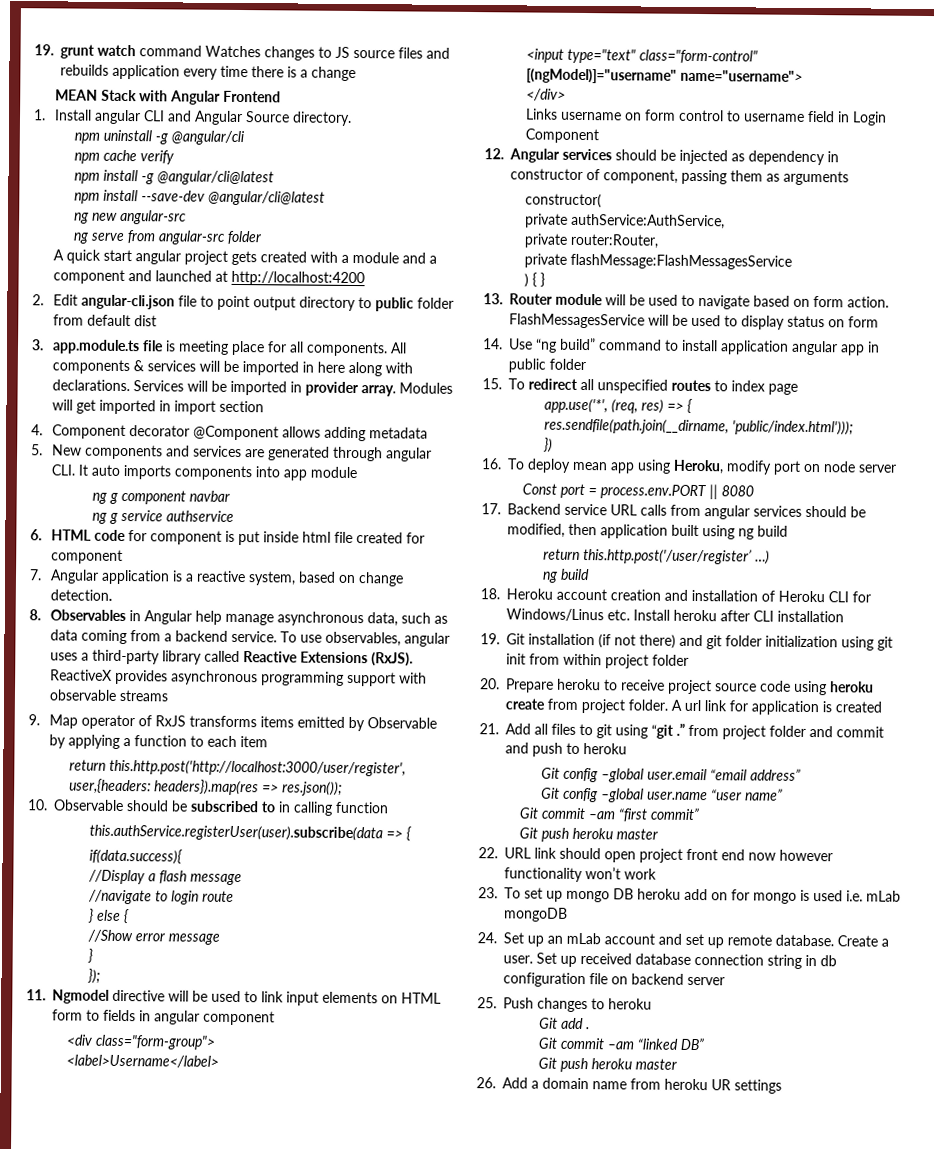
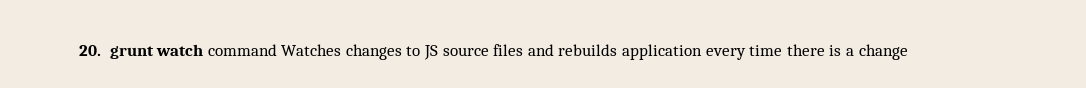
- 19. grunt watch command Watches changes to JS source files and rebuilds application every time there is a change
+ 20. grunt watch command Watches changes to JS source files and rebuilds application every time there is a change
- MEAN Stack with Angular Frontend
- 1. Install angular CLI and Angular Source directory.
- npm uninstall -g @angular/cli
- npm cache verify
- npm install -g @angular/cli@latest
- npm install --save-dev @angular/cli@latest
- ng new angular-src
- ng serve from angular-src folder
- A quick start angular project gets created with a module and a component and launched at http://localhost:4200
- 2. Edit angular-cli.json file to point output directory to public folder from default dist
- 3. app.module.ts file is meeting place for all components. All components & services will be imported in here along with declarations. Services will be imported in provider array. Modules will get imported in import section
- 4. Component decorator @Component allows adding metadata
- 5. New components and services are generated through angular CLI. It auto imports components into app module
- ng g component navbar
- ng g service authservice
- 6. HTML code for component is put inside html file created for component
- 7. Angular application is a reactive system, based on change detection.
- 8. Observables in Angular help manage asynchronous data, such as data coming from a backend service. To use observables, angular uses a third-party library called Reactive Extensions (RxJS). ReactiveX provides asynchronous programming support with observable streams
- 9. Map operator of RxJS transforms items emitted by Observable by applying a function to each item
- return this.http.post('http://localhost:3000/user/register', user,{headers: headers}).map(res => res.json());
- 10. Observable should be subscribed to in calling function
- this.authService.registerUser(user).subscribe(data => {
- if(data.success){
- //Display a flash message
- //navigate to login route
- } else {
- //Show error message
- }
- });
- 11. Ngmodel directive will be used to link input elements on HTML form to fields in angular component
- <div class="form-group">
- <label>Username</label>
- <input type="text" class="form-control" [(ngModel)]="username" name="username">
- </div>
- Links username on form control to username field in Login Component
- 12. Angular services should be injected as dependency in constructor of component, passing them as arguments
- constructor(
- private authService:AuthService,
- private router:Router,
- private flashMessage:FlashMessagesService
- ) { }
- 13. Router module will be used to navigate based on form action. FlashMessagesService will be used to display status on form
- 14. Use “ng build” command to install application angular app in public folder
- 15. To redirect all unspecified routes to index page
- app.use('*', (req, res) => {
- res.sendfile(path.join(__dirname, 'public/index.html')));
- })
- 16. To deploy mean app using Heroku, modify port on node server
- Const port = process.env.PORT || 8080
- 17. Backend service URL calls from angular services should be modified, then application built using ng build
- return this.http.post('/user/register’ …)
- ng build
- 18. Heroku account creation and installation of Heroku CLI for Windows/Linus etc. Install heroku after CLI installation
- 19. Git installation (if not there) and git folder initialization using git init from within project folder
- 20. Prepare heroku to receive project source code using heroku create from project folder. A url link for application is created
- 21. Add all files to git using “git .” from project folder and commit and push to heroku
- Git config –global user.email “email address”
- Git config –global user.name “user name”
- Git commit –am “first commit”
- Git push heroku master
- 22. URL link should open project front end now however functionality won’t work
- 23. To set up mongo DB heroku add on for mongo is used i.e. mLab mongoDB
- 24. Set up an mLab account and set up remote database. Create a user. Set up received database connection string in db configuration file on backend server
- 25. Push changes to heroku
- Git add .
- Git commit –am “linked DB”
- Git push heroku master
- 26. Add a domain name from heroku UR settings

